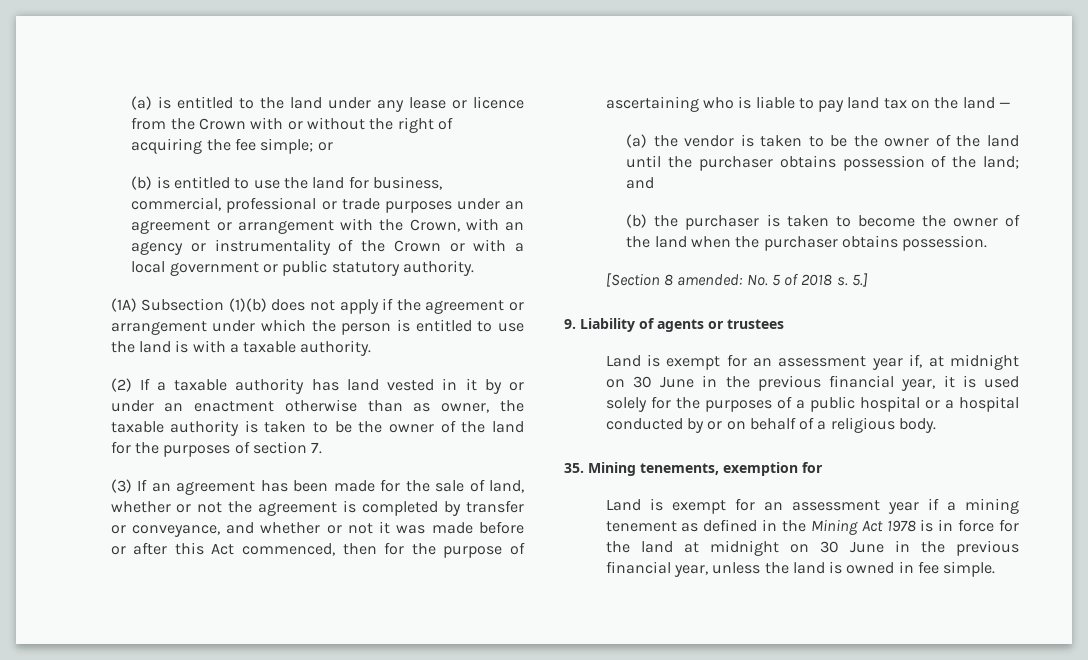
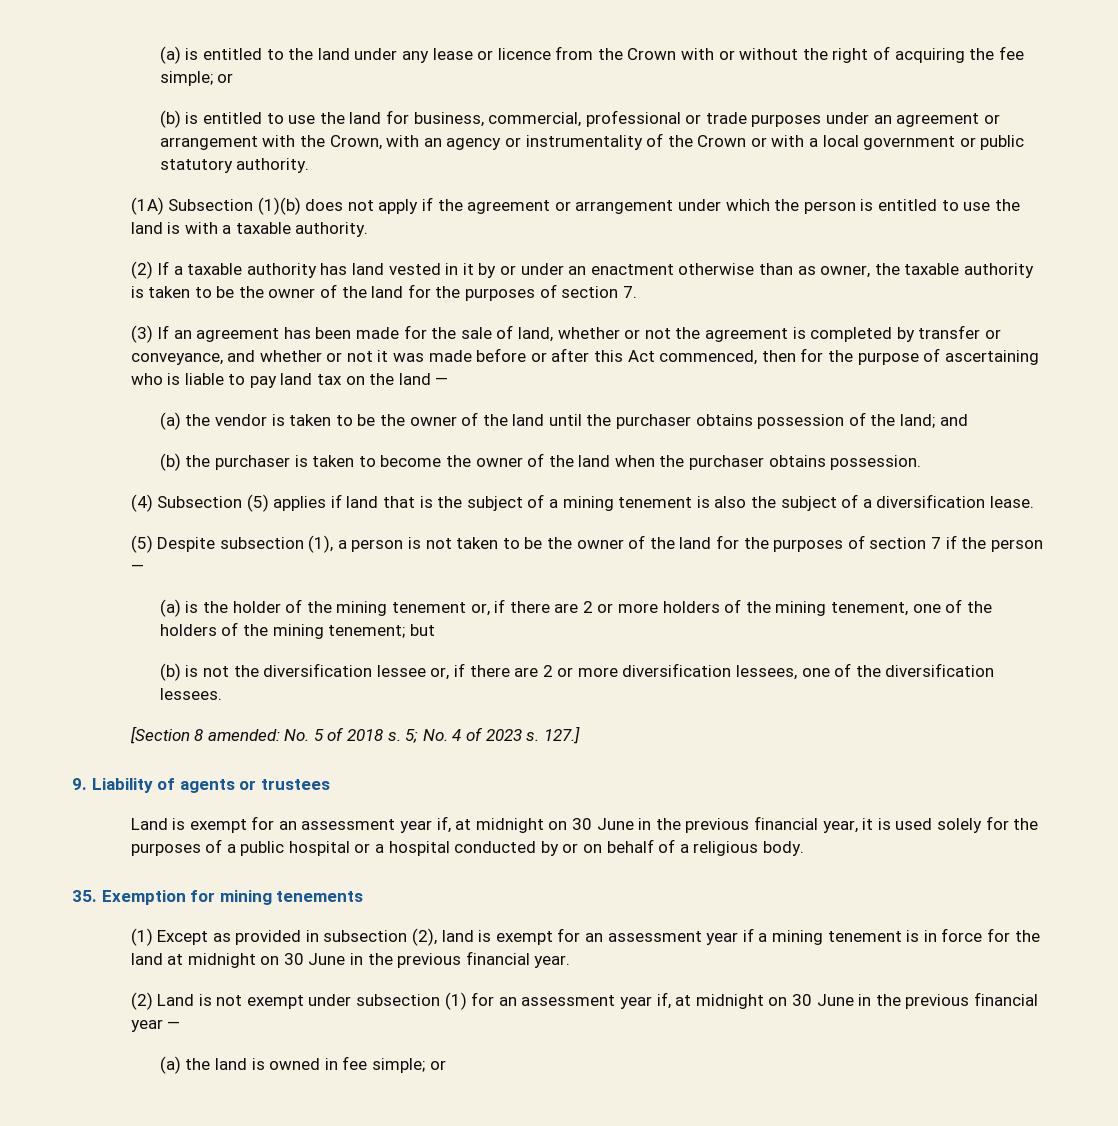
+ (4) Subsection (5) applies if land that is the subject of a mining tenement is also the subject of a diversification lease.
+ (5) Despite subsection (1), a person is not taken to be the owner of the land for the purposes of section 7 if the person —
+ (a) is the holder of the mining tenement or, if there are 2 or more holders of the mining tenement, one of the holders of the mining tenement; but
+ (b) is not the diversification lessee or, if there are 2 or more diversification lessees, one of the diversification lessees.
- 5.]
+ 5; No. 4 of 2023 s. 127.]
- 35. Mining tenements, exemption for
- Land is exempt for an assessment year if a mining tenement as defined in the Mining Act 1978 is in force for the land at midnight on 30 June in the previous financial year, unless the land is owned in fee simple.
+ 35. Exemption for mining tenements
+ (1) Except as provided in subsection (2), land is exempt for an assessment year if a mining tenement is in force for the land at midnight on 30 June in the previous financial year.
+ (2) Land is not exempt under subsection (1) for an assessment year if, at midnight on 30 June in the previous financial year —
+ (a) the land is owned in fee simple; or

